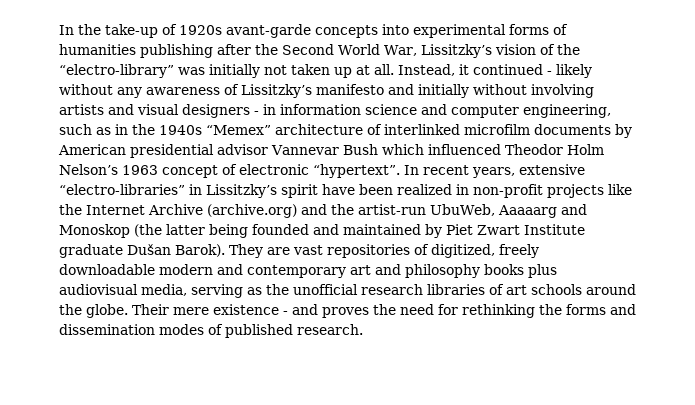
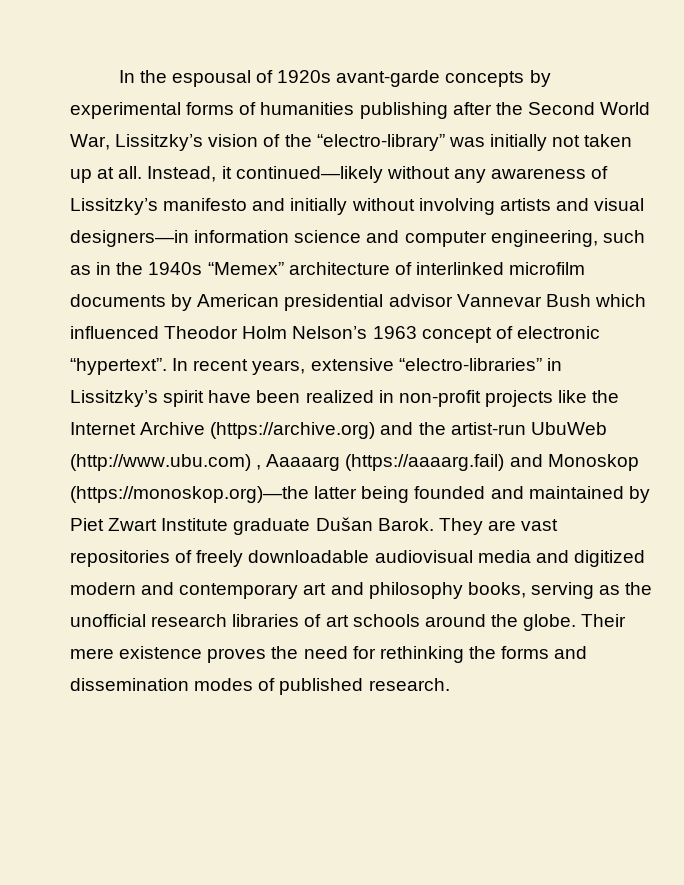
- In the take-up of 1920s avant-garde concepts into experimental forms of humanities publishing after the Second World War, Lissitzky’s vision of the “electro-library” was initially not taken up at all.
+ In the espousal of 1920s avant-garde concepts by experimental forms of humanities publishing after the Second World War, Lissitzky’s vision of the “electro-library” was initially not taken up at all.
- Instead, it continued - likely without any awareness of Lissitzky’s manifesto and initially without involving artists and visual designers - in information science and computer engineering, such as in the 1940s “Memex” architecture of interlinked microfilm documents by American presidential advisor Vannevar Bush which influenced Theodor Holm Nelson’s 1963 concept of electronic “hypertext”.
+ Instead, it continued—likely without any awareness of Lissitzky’s manifesto and initially without involving artists and visual designers—in information science and computer engineering, such as in the 1940s “Memex” architecture of interlinked microfilm documents by American presidential advisor Vannevar Bush which influenced Theodor Holm Nelson’s 1963 concept of electronic “hypertext”.
- In recent years, extensive “electro-libraries” in Lissitzky’s spirit have been realized in non-profit projects like the Internet Archive (archive.org) and the artist-run UbuWeb, Aaaaarg and Monoskop (the latter being founded and maintained by Piet Zwart Institute graduate Dušan Barok).
+ In recent years, extensive “electro-libraries” in Lissitzky’s spirit have been realized in non-profit projects like the Internet Archive (https://archive.org) and the artist-run UbuWeb (http://www.ubu.com) , Aaaaarg (https://aaaarg.fail) and Monoskop (https://monoskop.org)—the latter being founded and maintained by Piet Zwart Institute graduate Dušan Barok.
- They are vast repositories of digitized, freely downloadable modern and contemporary art and philosophy books plus audiovisual media, serving as the unofficial research libraries of art schools around the globe.
+ They are vast repositories of freely downloadable audiovisual media and digitized modern and contemporary art and philosophy books, serving as the unofficial research libraries of art schools around the globe.
- Their mere existence - and proves the need for rethinking the forms and dissemination modes of published research.
+ Their mere existence proves the need for rethinking the forms and dissemination modes of published research.

